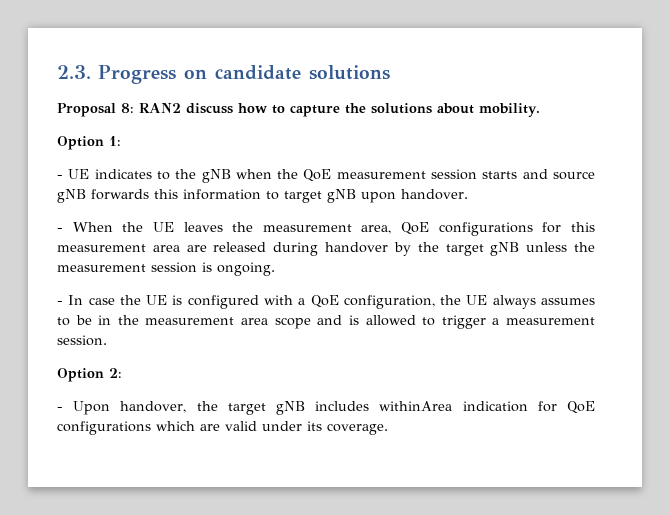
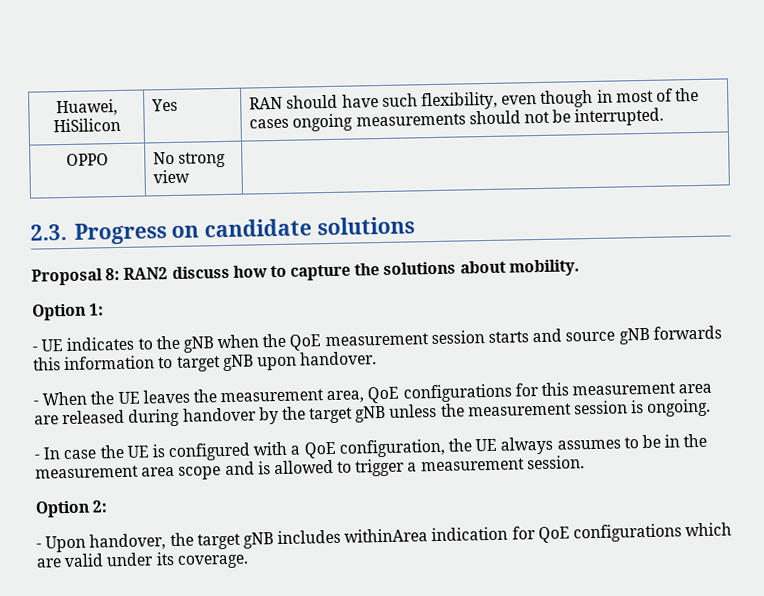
+ Huawei, HiSilicon | Yes | RAN should have such flexibility, even though in most of the cases ongoing measurements should not be interrupted.
+ OPPO | No strong view |

